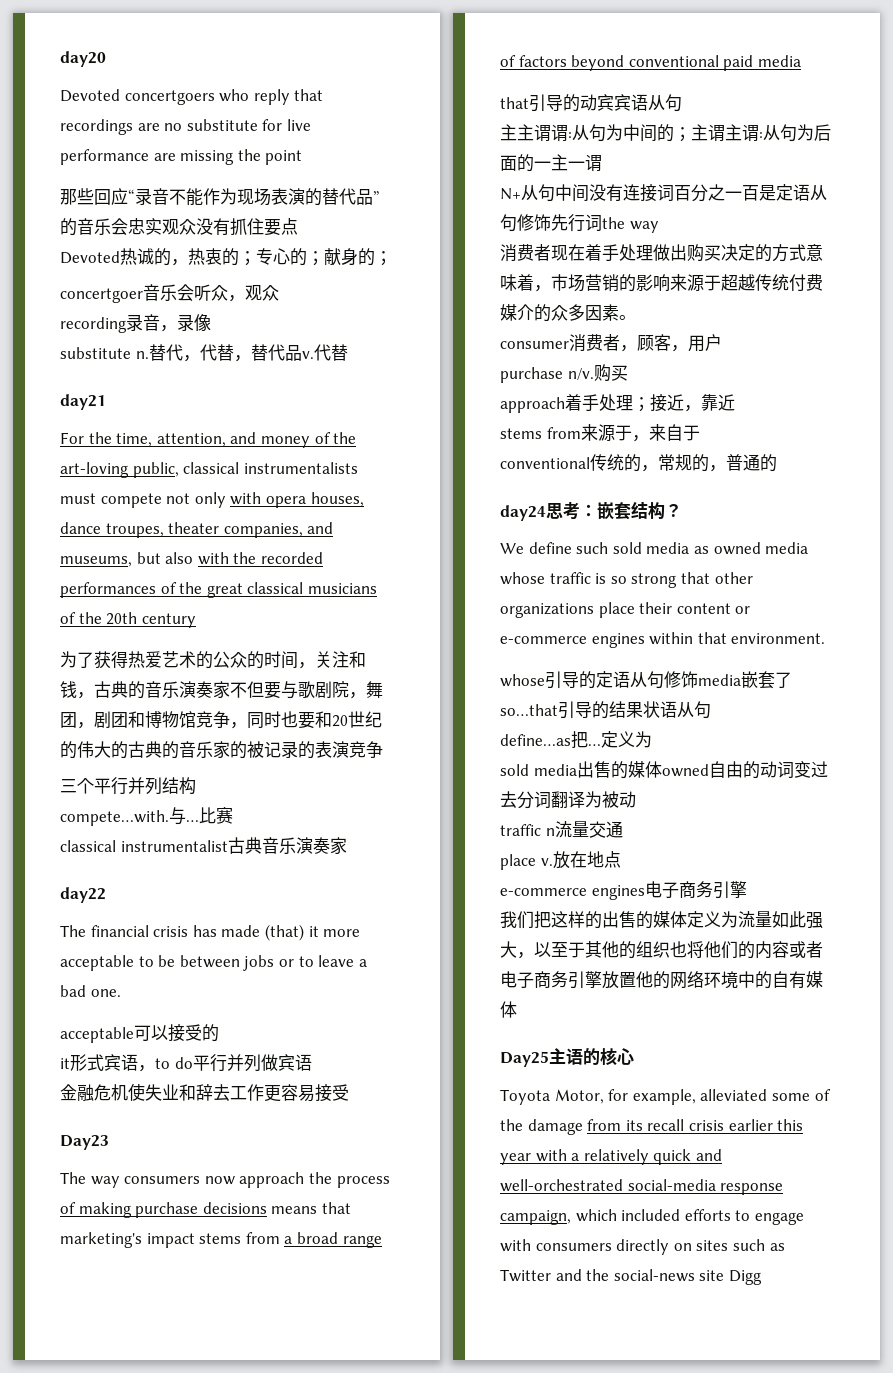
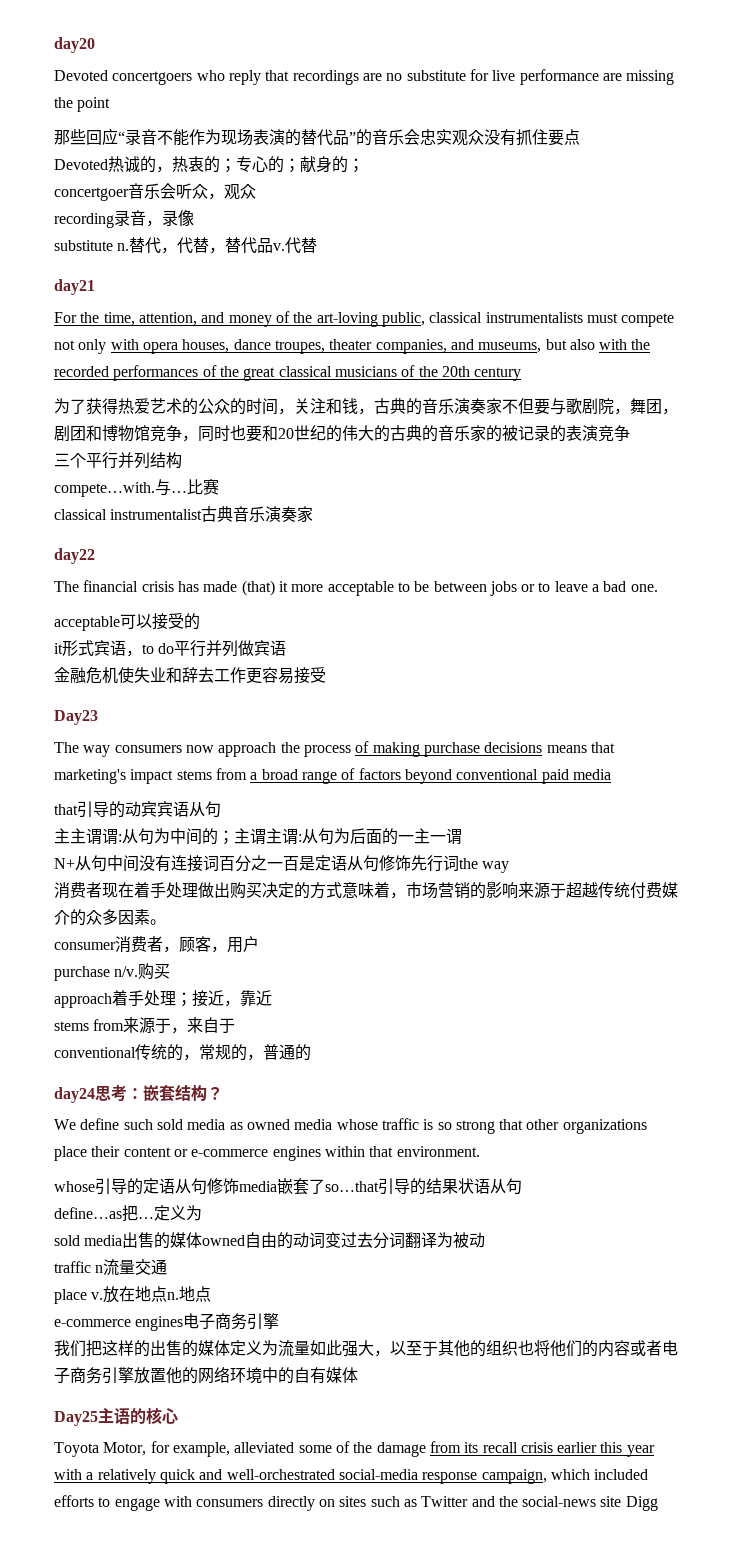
- 放在地点
+ 放在地点n.地点

